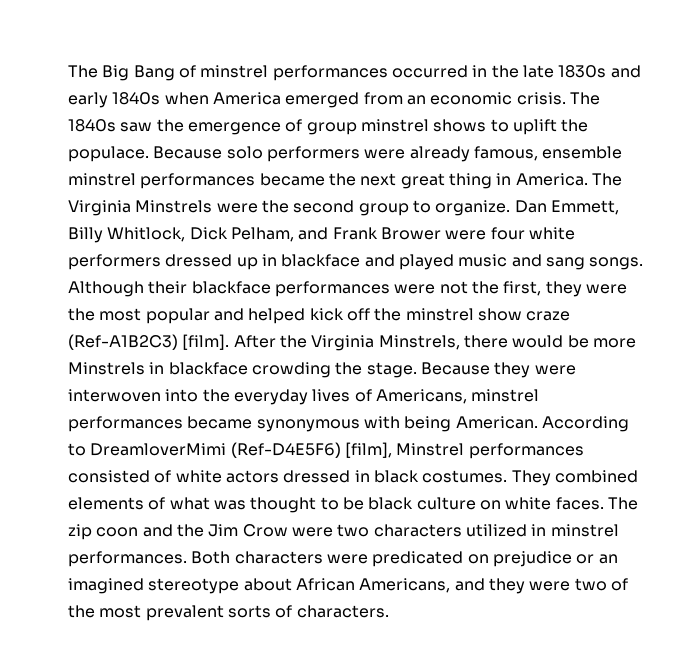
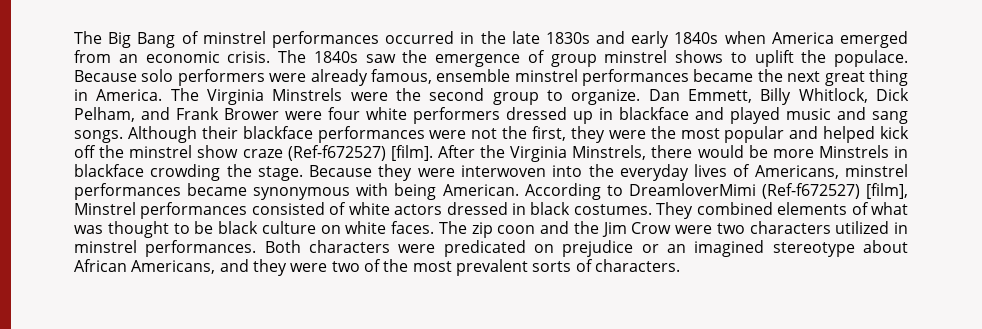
- Although their blackface performances were not the first, they were the most popular and helped kick off the minstrel show craze (Ref-A1B2C3) [film].
+ Although their blackface performances were not the first, they were the most popular and helped kick off the minstrel show craze (Ref-f672527) [film].
- According to DreamloverMimi (Ref-D4E5F6) [film], Minstrel performances consisted of white actors dressed in black costumes.
+ According to DreamloverMimi (Ref-f672527) [film], Minstrel performances consisted of white actors dressed in black costumes.

